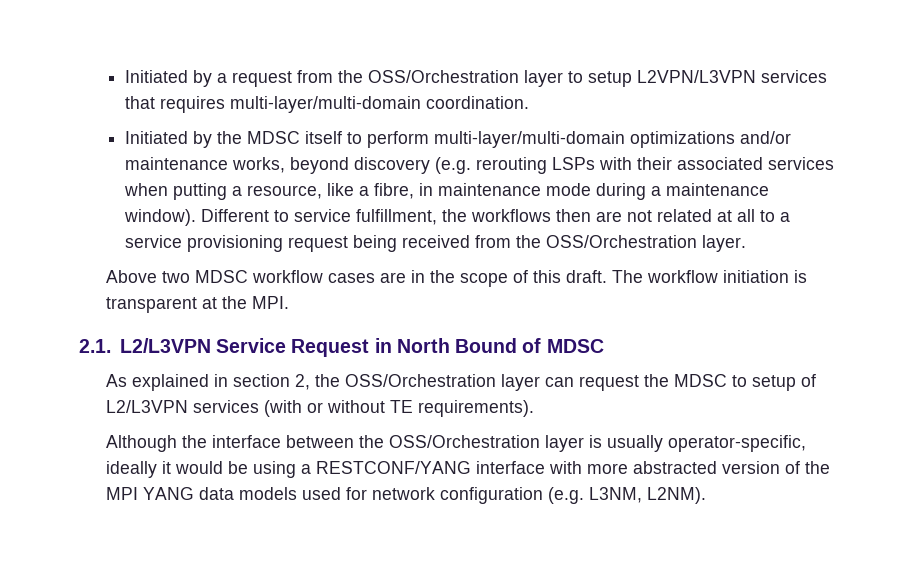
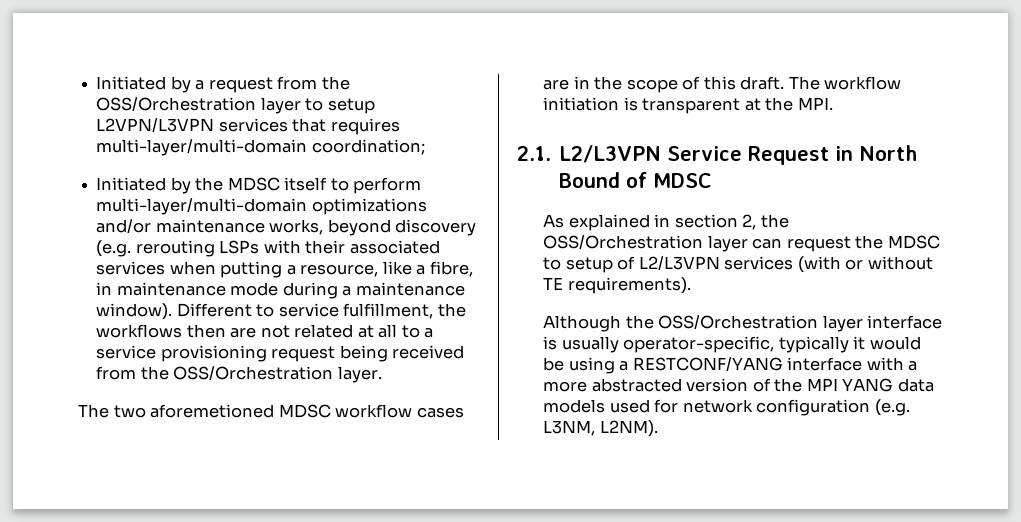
- Initiated by a request from the OSS/Orchestration layer to setup L2VPN/L3VPN services that requires multi-layer/multi-domain coordination.
+ Initiated by a request from the OSS/Orchestration layer to setup L2VPN/L3VPN services that requires multi-layer/multi-domain coordination;
- Above two MDSC workflow cases are in the scope of this draft.
+ The two aforemetioned MDSC workflow cases are in the scope of this draft.
- Although the interface between the OSS/Orchestration layer is usually operator-specific, ideally it would be using a RESTCONF/YANG interface with more abstracted version of the MPI YANG data models used for network configuration (e.g. L3NM, L2NM).
+ Although the OSS/Orchestration layer interface is usually operator-specific, typically it would be using a RESTCONF/YANG interface with a more abstracted version of the MPI YANG data models used for network configuration (e.g. L3NM, L2NM).

